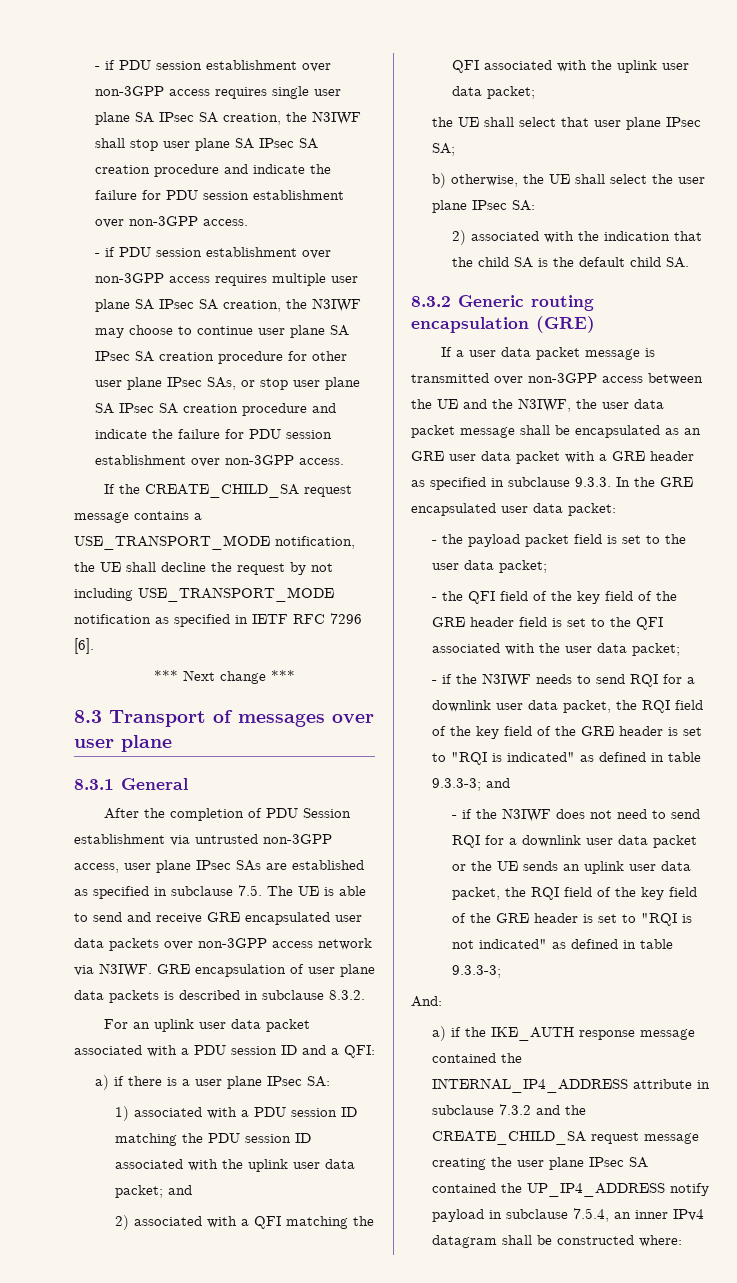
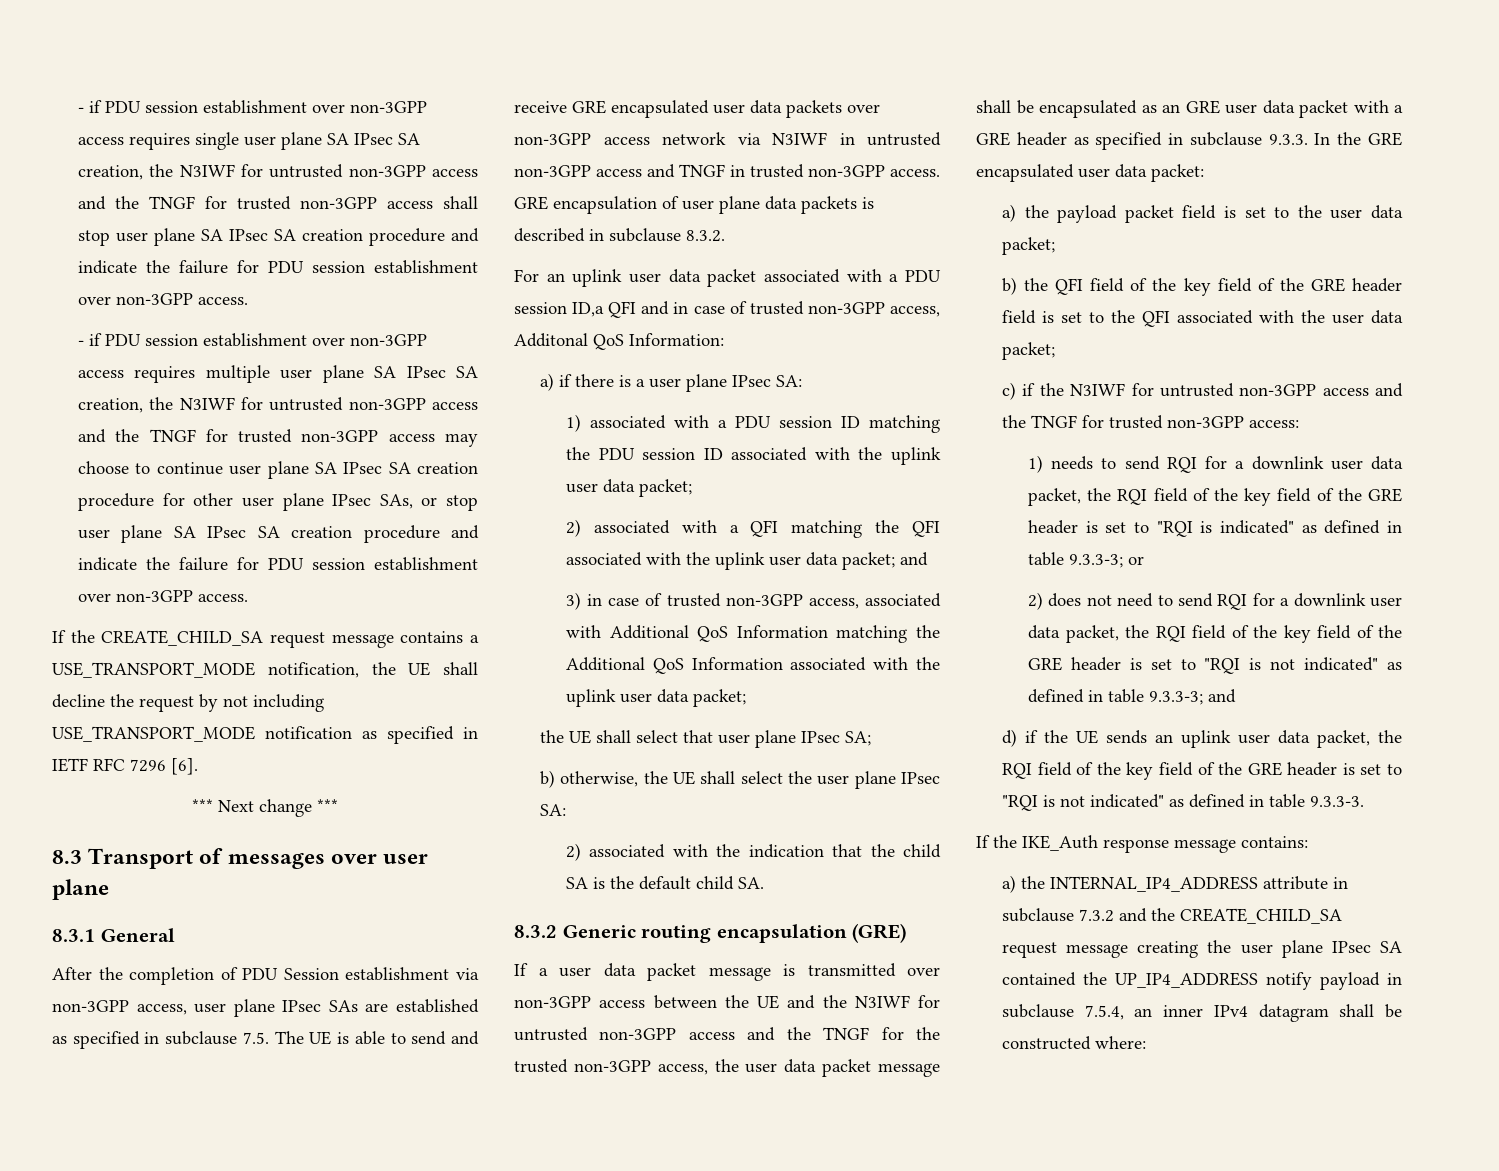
- - if PDU session establishment over non-3GPP access requires single user plane SA IPsec SA creation, the N3IWF shall stop user plane SA IPsec SA creation procedure and indicate the failure for PDU session establishment over non-3GPP access.
+ - if PDU session establishment over non-3GPP access requires single user plane SA IPsec SA creation, the N3IWF for untrusted non-3GPP access and the TNGF for trusted non-3GPP access shall stop user plane SA IPsec SA creation procedure and indicate the failure for PDU session establishment over non-3GPP access.
- - if PDU session establishment over non-3GPP access requires multiple user plane SA IPsec SA creation, the N3IWF may choose to continue user plane SA IPsec SA creation procedure for other user plane IPsec SAs, or stop user plane SA IPsec SA creation procedure and indicate the failure for PDU session establishment over non-3GPP access.
+ - if PDU session establishment over non-3GPP access requires multiple user plane SA IPsec SA creation, the N3IWF for untrusted non-3GPP access and the TNGF for trusted non-3GPP access may choose to continue user plane SA IPsec SA creation procedure for other user plane IPsec SAs, or stop user plane SA IPsec SA creation procedure and indicate the failure for PDU session establishment over non-3GPP access.
- After the completion of PDU Session establishment via untrusted non-3GPP access, user plane IPsec SAs are established as specified in subclause 7.5. The UE is able to send and receive GRE encapsulated user data packets over non-3GPP access network via N3IWF.
+ After the completion of PDU Session establishment via non-3GPP access, user plane IPsec SAs are established as specified in subclause 7.5. The UE is able to send and receive GRE encapsulated user data packets over non-3GPP access network via N3IWF in untrusted non-3GPP access and TNGF in trusted non-3GPP access.
- For an uplink user data packet associated with a PDU session ID and a QFI:
+ For an uplink user data packet associated with a PDU session ID,a QFI and in case of trusted non-3GPP access, Additonal QoS Information:
- 1) associated with a PDU session ID matching the PDU session ID associated with the uplink user data packet; and
+ 1) associated with a PDU session ID matching the PDU session ID associated with the uplink user data packet;
- 2) associated with a QFI matching the QFI associated with the uplink user data packet;
+ 2) associated with a QFI matching the QFI associated with the uplink user data packet; and
+ 3) in case of trusted non-3GPP access, associated with Additional QoS Information matching the Additional QoS Information associated with the uplink user data packet;
- If a user data packet message is transmitted over non-3GPP access between the UE and the N3IWF, the user data packet message shall be encapsulated as an GRE user data packet with a GRE header as specified in subclause 9.3.3. In the GRE encapsulated user data packet:
+ If a user data packet message is transmitted over non-3GPP access between the UE and the N3IWF for untrusted non-3GPP access and the TNGF for the trusted non-3GPP access, the user data packet message shall be encapsulated as an GRE user data packet with a GRE header as specified in subclause 9.3.3. In the GRE encapsulated user data packet:
- - the payload packet field is set to the user data packet;
+ a) the payload packet field is set to the user data packet;
- - the QFI field of the key field of the GRE header field is set to the QFI associated with the user data packet;
+ b) the QFI field of the key field of the GRE header field is set to the QFI associated with the user data packet;
- - if the N3IWF needs to send RQI for a downlink user data packet, the RQI field of the key field of the GRE header is set to "RQI is indicated" as defined in table 9.3.3-3; and
- - if the N3IWF does not need to send RQI for a downlink user data packet or the UE sends an uplink user data packet, the RQI field of the key field of the GRE header is set to "RQI is not indicated" as defined in table 9.3.3-3;
- And:
- a) if the IKE_AUTH response message contained the INTERNAL_IP4_ADDRESS attribute in subclause 7.3.2 and the CREATE_CHILD_SA request message creating the user plane IPsec SA contained the UP_IP4_ADDRESS notify payload in subclause 7.5.4, an inner IPv4 datagram shall be constructed where:
+ c) if the N3IWF for untrusted non-3GPP access and the TNGF for trusted non-3GPP access:
+ 1) needs to send RQI for a downlink user data packet, the RQI field of the key field of the GRE header is set to "RQI is indicated" as defined in table 9.3.3-3; or
+ 2) does not need to send RQI for a downlink user data packet, the RQI field of the key field of the GRE header is set to "RQI is not indicated" as defined in table 9.3.3-3; and
+ d) if the UE sends an uplink user data packet, the RQI field of the key field of the GRE header is set to "RQI is not indicated" as defined in table 9.3.3-3.
+ If the IKE_Auth response message contains:
+ a) the INTERNAL_IP4_ADDRESS attribute in subclause 7.3.2 and the CREATE_CHILD_SA request message creating the user plane IPsec SA contained the UP_IP4_ADDRESS notify payload in subclause 7.5.4, an inner IPv4 datagram shall be constructed where:

